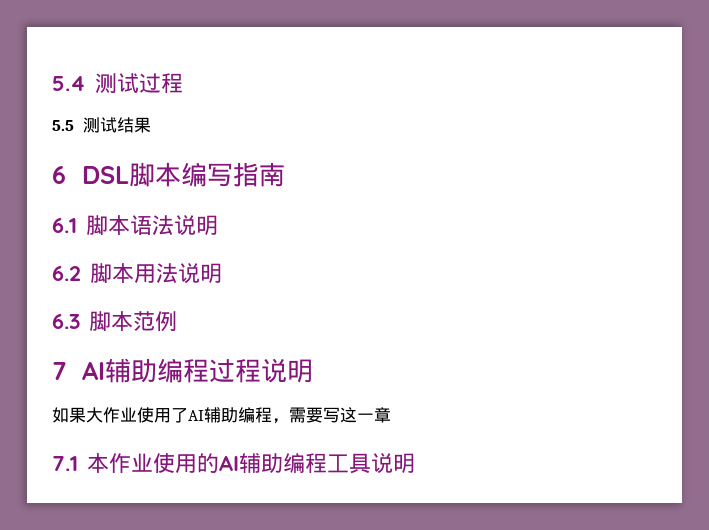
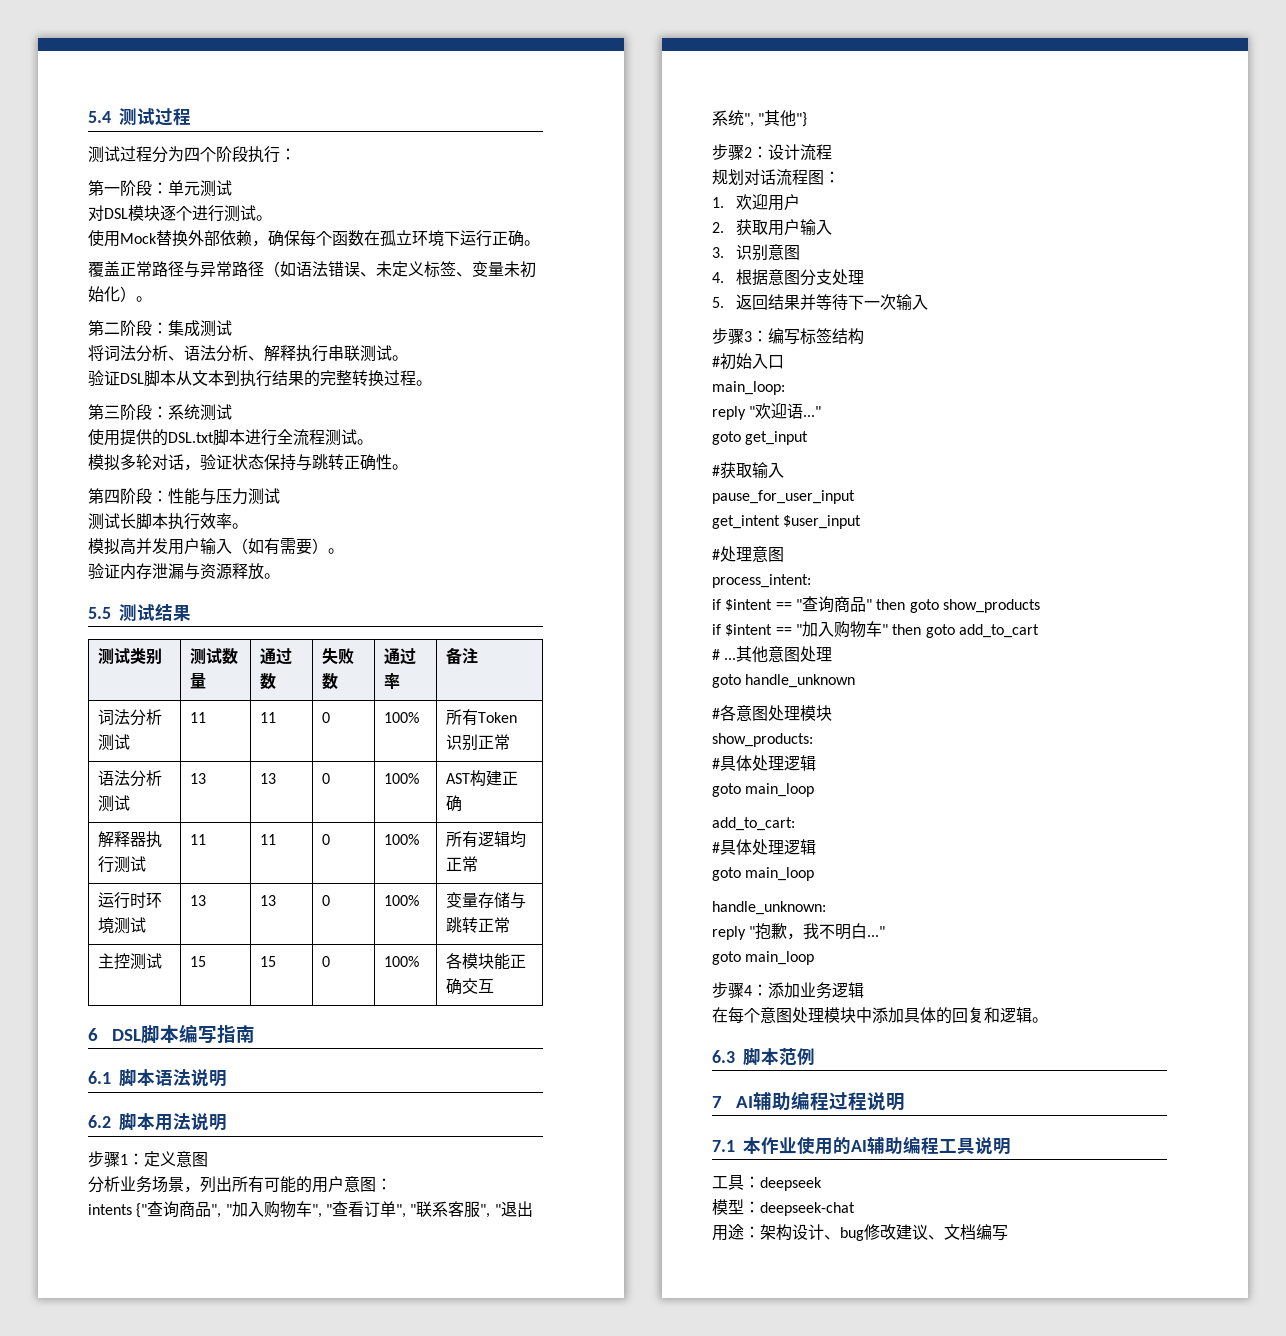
+ 测试过程分为四个阶段执行：
+ 第一阶段：单元测试
+ 对DSL模块逐个进行测试。
+ 使用Mock替换外部依赖，确保每个函数在孤立环境下运行正确。
+ 覆盖正常路径与异常路径（如语法错误、未定义标签、变量未初始化）。
+ 第二阶段：集成测试
+ 将词法分析、语法分析、解释执行串联测试。
+ 验证DSL脚本从文本到执行结果的完整转换过程。
+ 第三阶段：系统测试
+ 使用提供的DSL.txt脚本进行全流程测试。
+ 模拟多轮对话，验证状态保持与跳转正确性。
+ 第四阶段：性能与压力测试
+ 测试长脚本执行效率。
+ 模拟高并发用户输入（如有需要）。
+ 验证内存泄漏与资源释放。
  5.5测试结果
+ 测试类别 | 测试数量 | 通过数 | 失败数 | 通过率 | 备注
+ 词法分析测试 | 11 | 11 | 0 | 100% | 所有Token识别正常
+ 语法分析测试 | 13 | 13 | 0 | 100% | AST构建正确
+ 解释器执行测试 | 11 | 11 | 0 | 100% | 所有逻辑均正常
+ 运行时环境测试 | 13 | 13 | 0 | 100% | 变量存储与跳转正常
+ 主控测试 | 15 | 15 | 0 | 100% | 各模块能正确交互
+ 步骤1：定义意图
+ 分析业务场景，列出所有可能的用户意图：
+ intents {"查询商品", "加入购物车", "查看订单", "联系客服", "退出系统", "其他"}
+ 步骤2：设计流程
+ 规划对话流程图：
+ 1.欢迎用户
+ 2.获取用户输入
+ 3.识别意图
+ 4.根据意图分支处理
+ 5.返回结果并等待下一次输入
+ 步骤3：编写标签结构
+ #初始入口
+ main_loop:
+ reply "欢迎语..."
+ goto get_input
+ #获取输入
+ pause_for_user_input
+ get_intent $user_input
+ #处理意图
+ process_intent:
+ if $intent == "查询商品" then goto show_products
+ if $intent == "加入购物车" then goto add_to_cart
+ # ...其他意图处理
+ goto handle_unknown
+ #各意图处理模块
+ show_products:
+ #具体处理逻辑
+ goto main_loop
+ add_to_cart:
+ #具体处理逻辑
+ goto main_loop
+ handle_unknown:
+ reply "抱歉，我不明白..."
+ goto main_loop
+ 步骤4：添加业务逻辑
+ 在每个意图处理模块中添加具体的回复和逻辑。
- 如果大作业使用了AI辅助编程，需要写这一章
+ 工具：deepseek
+ 模型：deepseek-chat
+ 用途：架构设计、bug修改建议、文档编写

